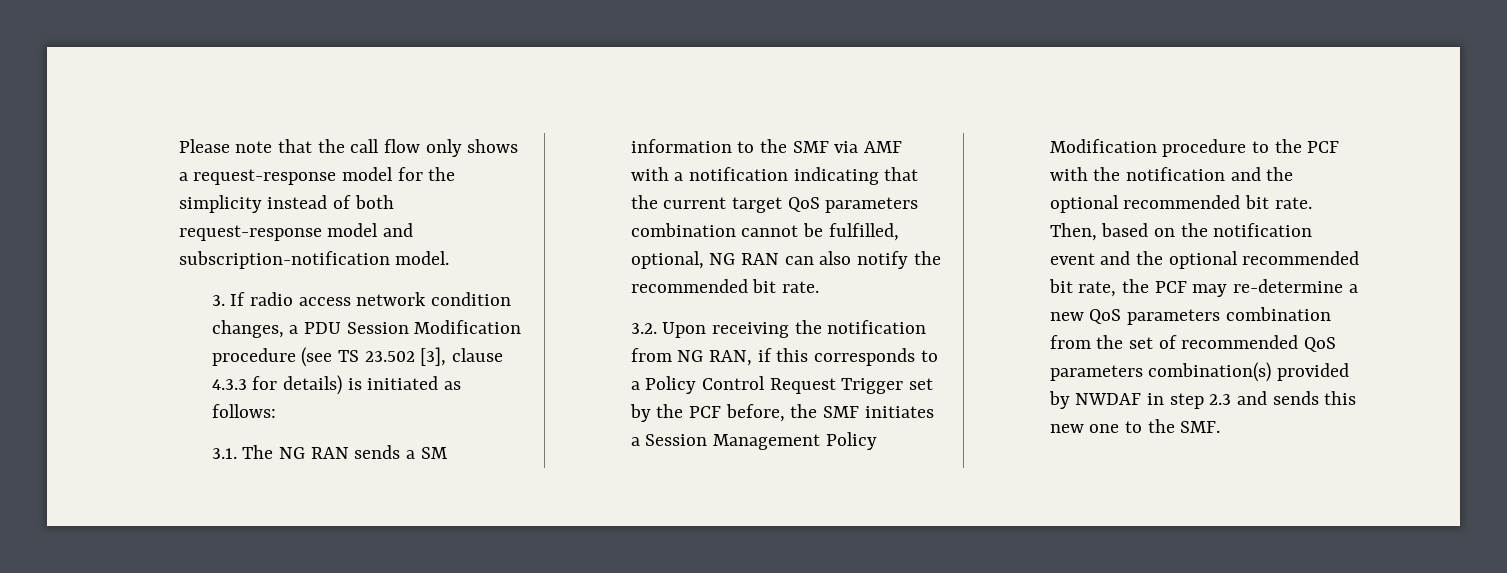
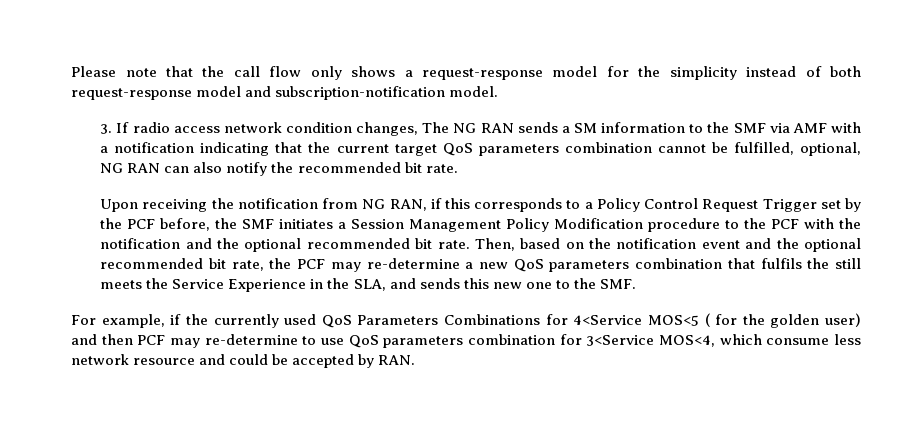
- 3. If radio access network condition changes, a PDU Session Modification procedure (see TS 23.502 [3], clause 4.3.3 for details) is initiated as follows:
- 3.1. The NG RAN sends a SM information to the SMF via AMF with a notification indicating that the current target QoS parameters combination cannot be fulfilled, optional, NG RAN can also notify the recommended bit rate.
+ 3. If radio access network condition changes, The NG RAN sends a SM information to the SMF via AMF with a notification indicating that the current target QoS parameters combination cannot be fulfilled, optional, NG RAN can also notify the recommended bit rate.
- 3.2. Upon receiving the notification from NG RAN, if this corresponds to a Policy Control Request Trigger set by the PCF before, the SMF initiates a Session Management Policy Modification procedure to the PCF with the notification and the optional recommended bit rate.
+ Upon receiving the notification from NG RAN, if this corresponds to a Policy Control Request Trigger set by the PCF before, the SMF initiates a Session Management Policy Modification procedure to the PCF with the notification and the optional recommended bit rate.
- Then, based on the notification event and the optional recommended bit rate, the PCF may re-determine a new QoS parameters combination from the set of recommended QoS parameters combination(s) provided by NWDAF in step 2.3 and sends this new one to the SMF.
+ Then, based on the notification event and the optional recommended bit rate, the PCF may re-determine a new QoS parameters combination that fulfils the still meets the Service Experience in the SLA, and sends this new one to the SMF.
+ For example, if the currently used QoS Parameters Combinations for 4<Service MOS<5 ( for the golden user) and then PCF may re-determine to use QoS parameters combination for 3<Service MOS<4, which consume less network resource and could be accepted by RAN.

